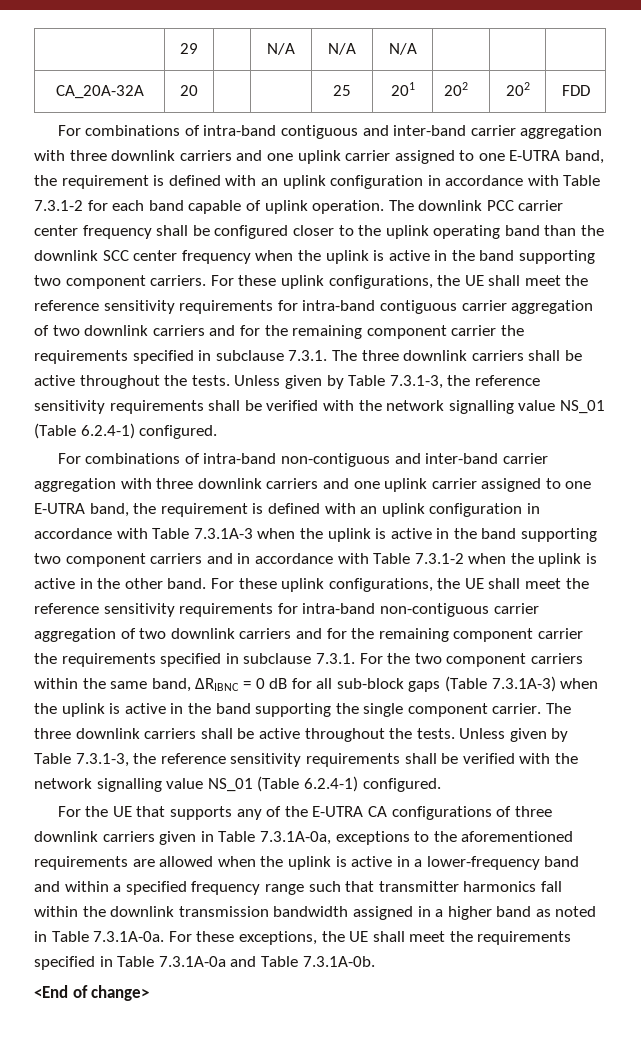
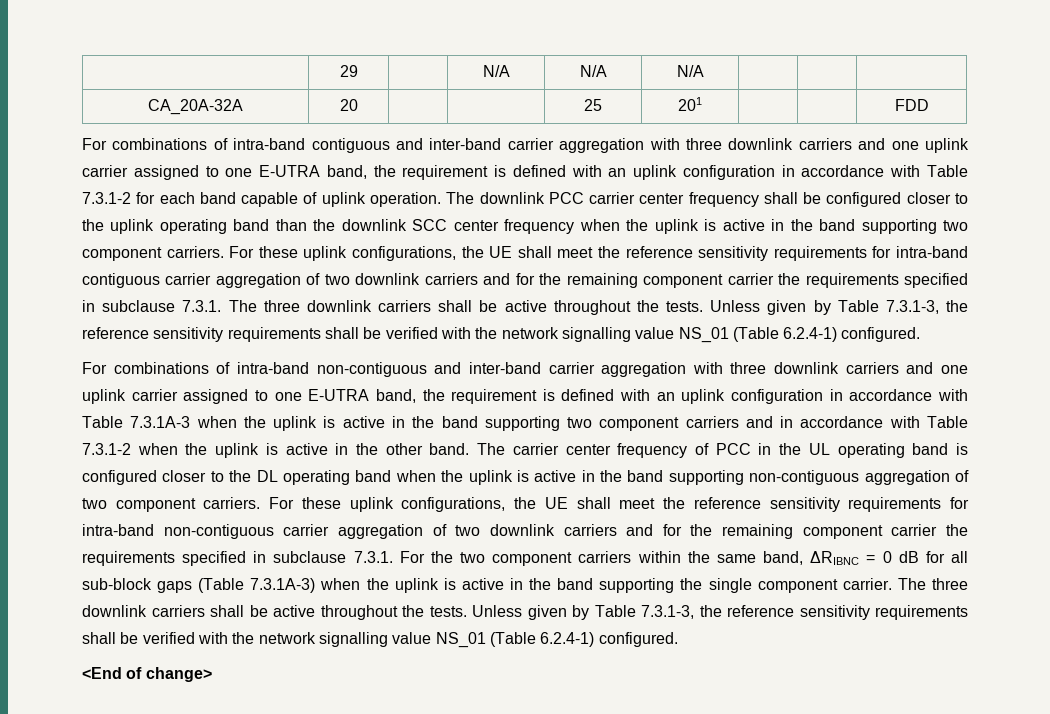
- CA_20A-32A | 20 | | | 25 | 201 | 202 | 202 | FDD
+ CA_20A-32A | 20 | | | 25 | 201 | | | FDD
+ The carrier center frequency of PCC in the UL operating band is configured closer to the DL operating band when the uplink is active in the band supporting non-contiguous aggregation of two component carriers.
- For the UE that supports any of the E-UTRA CA configurations of three downlink carriers given in Table 7.3.1A-0a, exceptions to the aforementioned requirements are allowed when the uplink is active in a lower-frequency band and within a specified frequency range such that transmitter harmonics fall within the downlink transmission bandwidth assigned in a higher band as noted in Table 7.3.1A-0a. For these exceptions, the UE shall meet the requirements specified in Table 7.3.1A-0a and Table 7.3.1A-0b.

